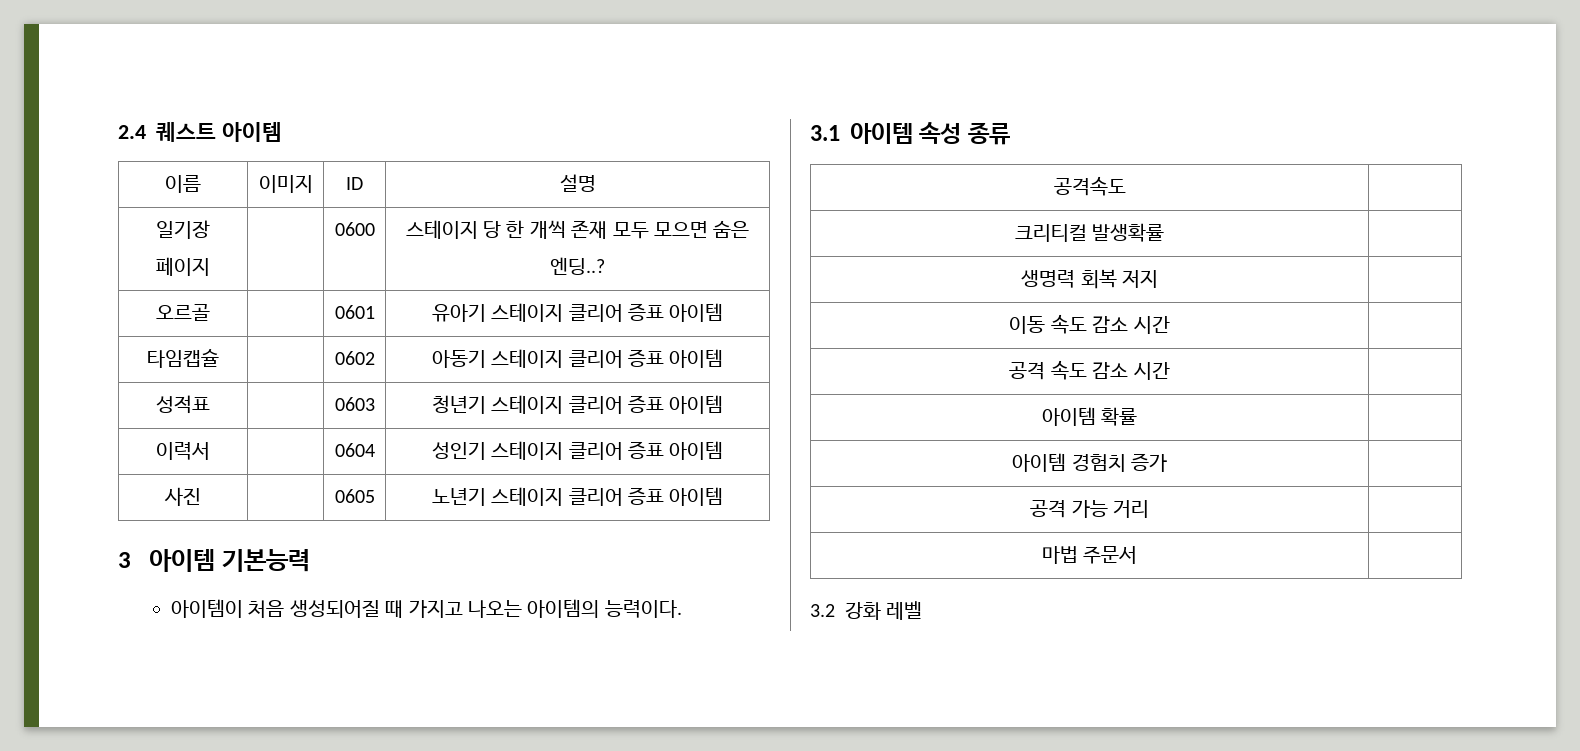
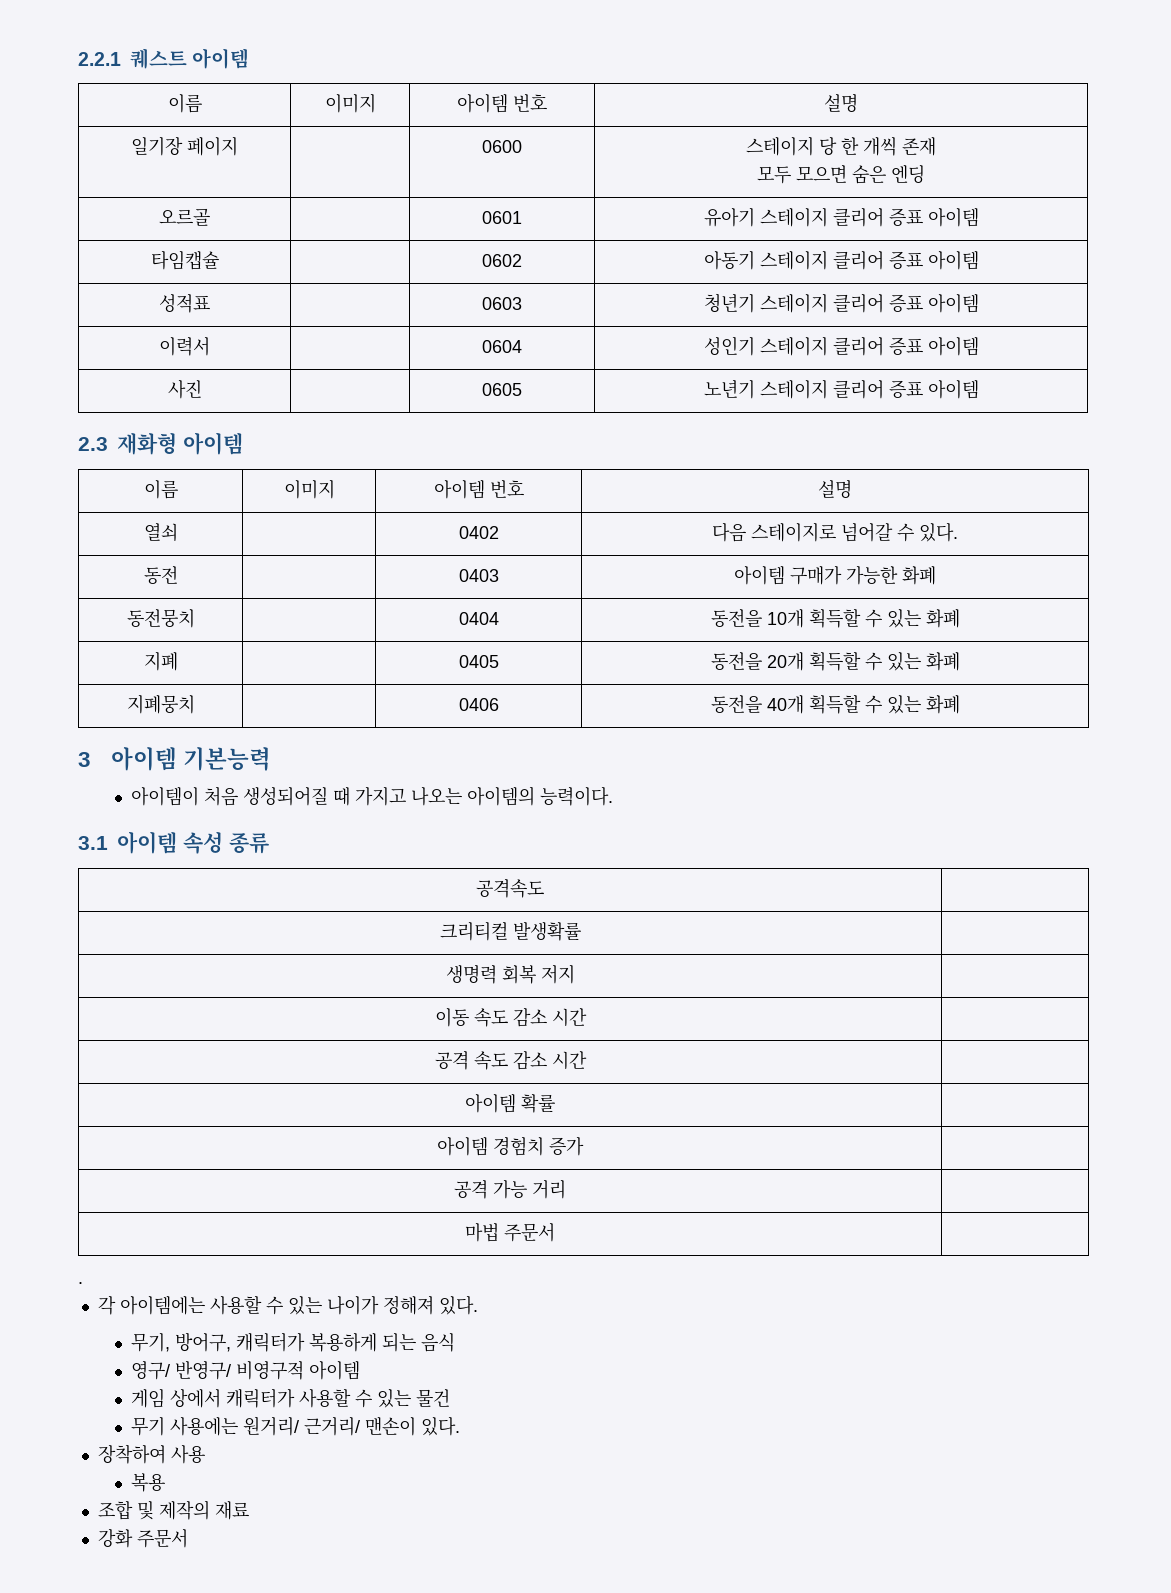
- 2.4 퀘스트 아이템
- 이름 | 이미지 | ID | 설명
+ 2.2.1 퀘스트 아이템
+ 이름 | 이미지 | 아이템 번호 | 설명
- 일기장 페이지 | | 0600 | 스테이지 당 한 개씩 존재 모두 모으면 숨은 엔딩..?
+ 일기장 페이지 | | 0600 | 스테이지 당 한 개씩 존재
+ 모두 모으면 숨은 엔딩
+ 2.3 재화형 아이템
+ 이름 | 이미지 | 아이템 번호 | 설명
+ 열쇠 | | 0402 | 다음 스테이지로 넘어갈 수 있다.
+ 동전 | | 0403 | 아이템 구매가 가능한 화폐
+ 동전뭉치 | | 0404 | 동전을 10개 획득할 수 있는 화폐
+ 지폐 | | 0405 | 동전을 20개 획득할 수 있는 화폐
+ 지폐뭉치 | | 0406 | 동전을 40개 획득할 수 있는 화폐
- 3.2 강화 레벨
+ .
+ 각 아이템에는 사용할 수 있는 나이가 정해져 있다.
+ 무기, 방어구, 캐릭터가 복용하게 되는 음식
+ 영구/ 반영구/ 비영구적 아이템
+ 게임 상에서 캐릭터가 사용할 수 있는 물건
+ 무기 사용에는 원거리/ 근거리/ 맨손이 있다.
+ 장착하여 사용
+ 복용
+ 조합 및 제작의 재료
+ 강화 주문서

